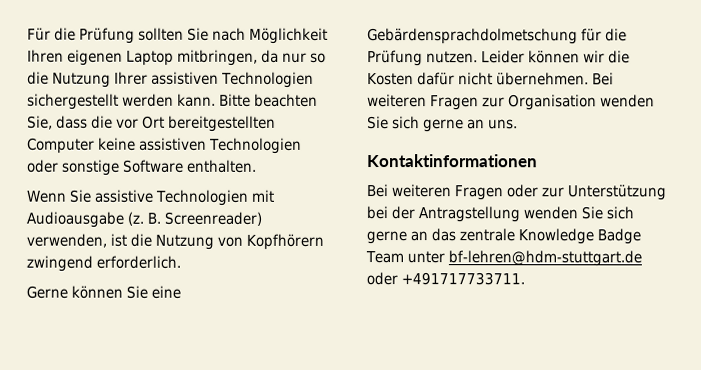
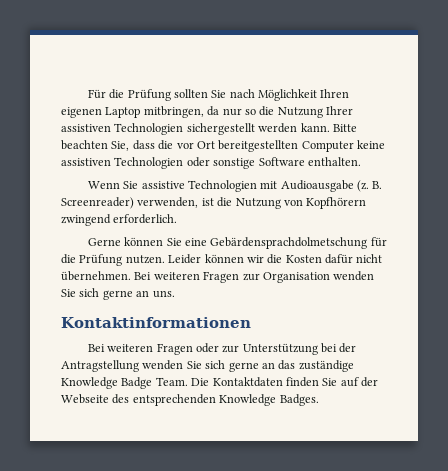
- Bei weiteren Fragen oder zur Unterstützung bei der Antragstellung wenden Sie sich gerne an das zentrale Knowledge Badge Team unter bf-lehren@hdm-stuttgart.de oder +491717733711.
+ Bei weiteren Fragen oder zur Unterstützung bei der Antragstellung wenden Sie sich gerne an das zuständige Knowledge Badge Team. Die Kontaktdaten finden Sie auf der Webseite des entsprechenden Knowledge Badges.

